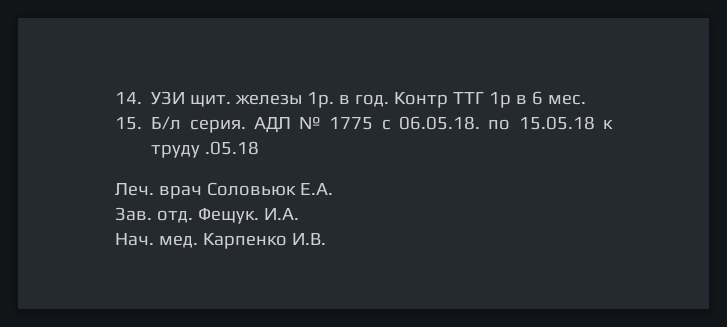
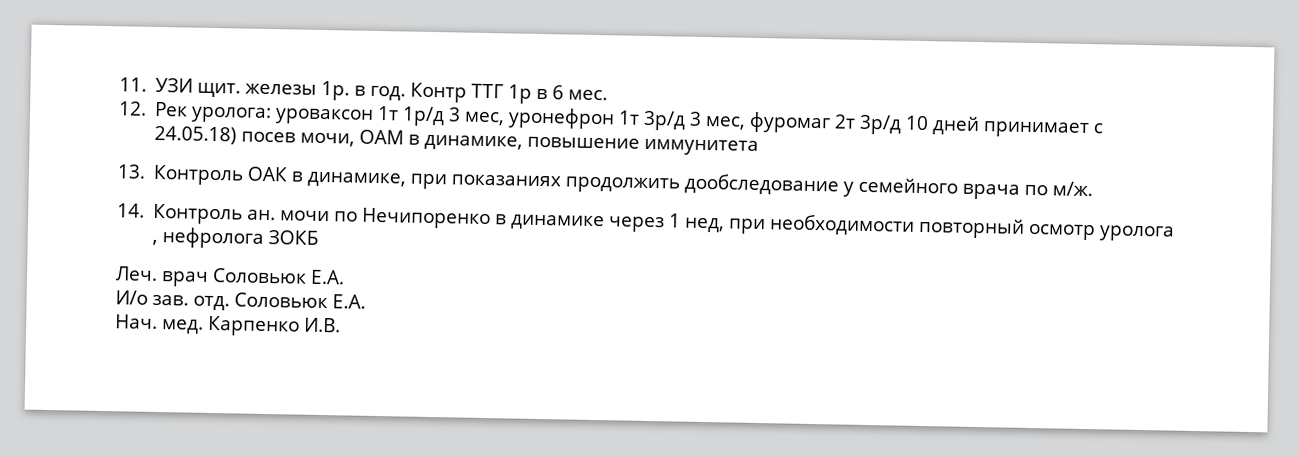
- 14. УЗИ щит. железы 1р. в год.
+ 11. УЗИ щит. железы 1р. в год.
- 15. Б/л серия. АДЛ № 1775 с 06.05.18. по 15.05.18 к труду .05.18
+ 12. Рек уролога: уроваксон 1т 1р/д 3 мес, уронефрон 1т 3р/д 3 мес, фуромаг 2т 3р/д 10 дней принимает с 24.05.18) посев мочи, ОАМ в динамике, повышение иммунитета
+ 13. Контроль ОАК в динамике, при показаниях продолжить дообследование у семейного врача по м/ж.
+ 14. Контроль ан. мочи по Нечипоренко в динамике через 1 нед, при необходимости повторный осмотр уролога , нефролога ЗОКБ
- Зав. отд. Фещук. И.А.
+ И/о зав. отд. Соловьюк Е.А.

